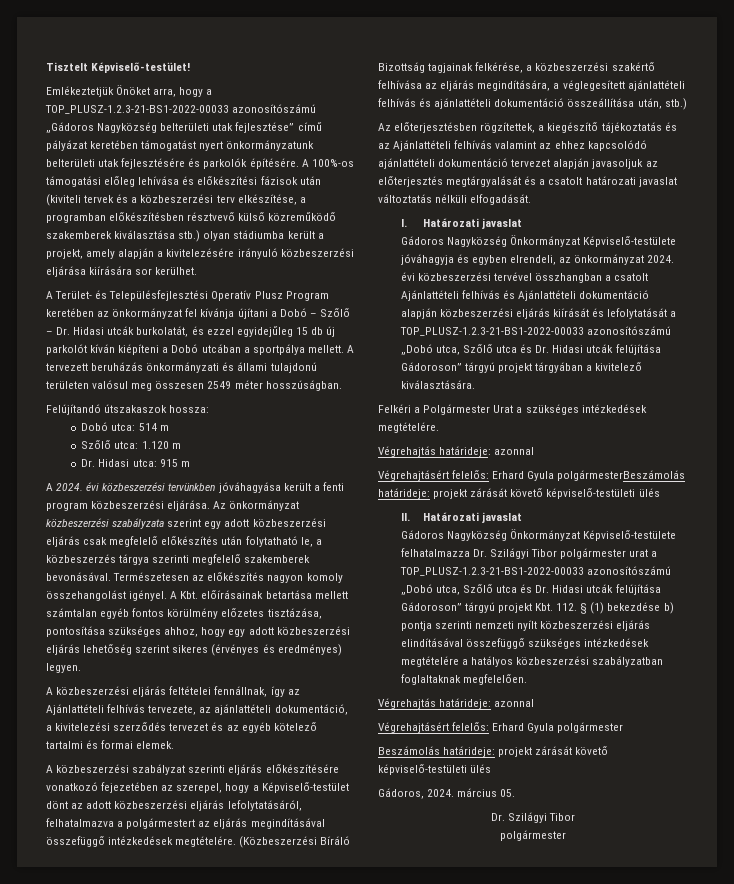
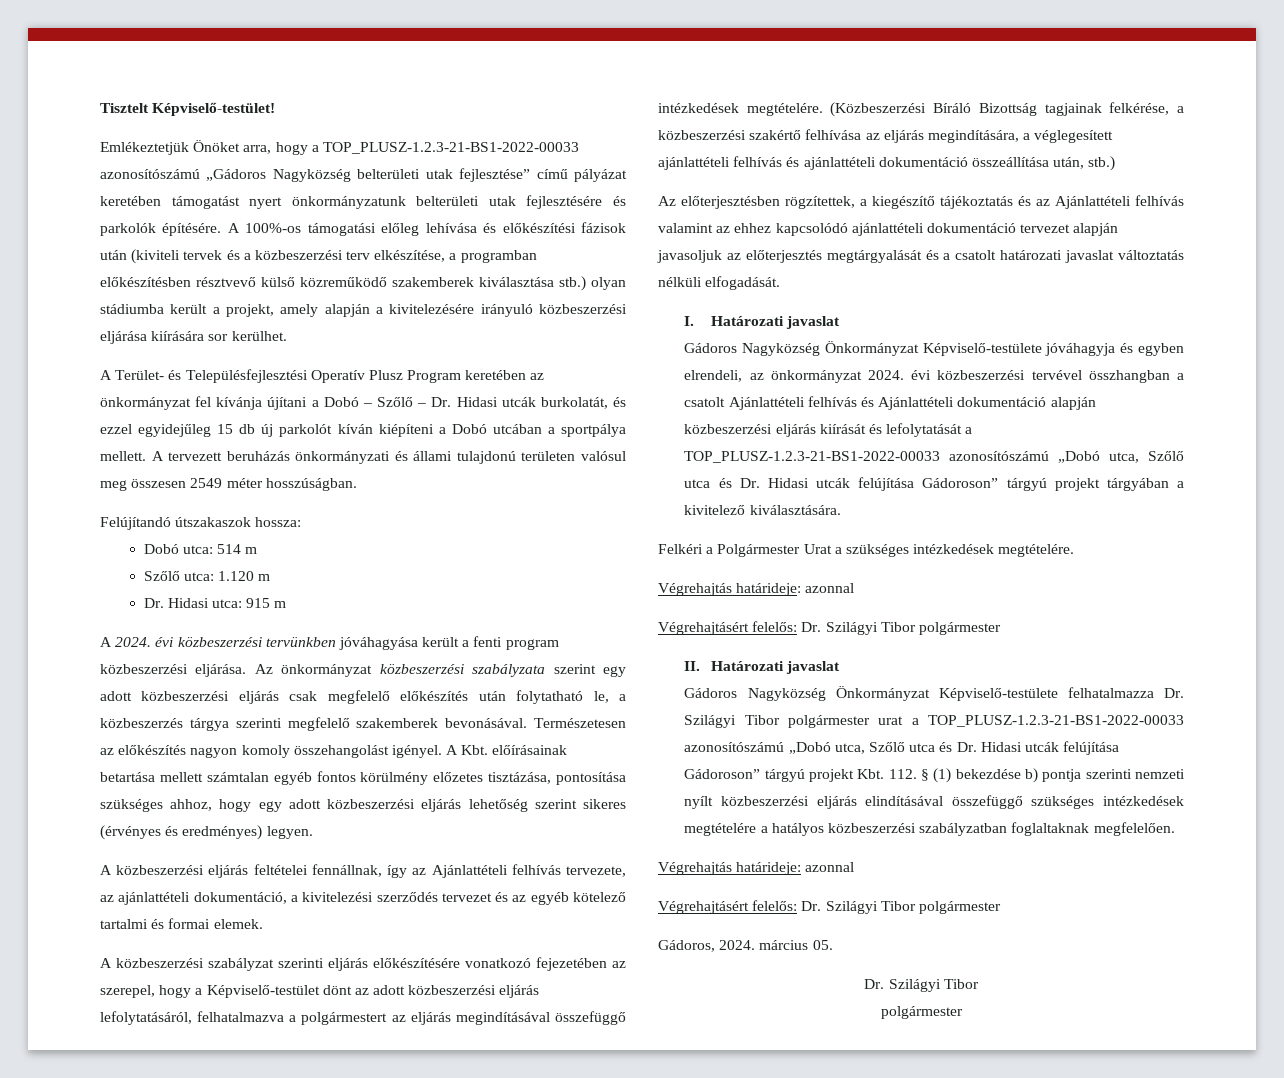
  Felkéri a Polgármester Urat a szükséges intézkedések megtételére.
  Végrehajtás határideje: azonnal
- Végrehajtásért felelős: Erhard Gyula polgármesterBeszámolás határideje: projekt zárását követő képviselő-testületi ülés
+ Végrehajtásért felelős: Dr. Szilágyi Tibor polgármester
  Gádoros Nagyközség Önkormányzat Képviselő-testülete felhatalmazza Dr. Szilágyi Tibor polgármester urat a TOP_PLUSZ-1.2.3-21-BS1-2022-00033 azonosítószámú „Dobó utca, Szőlő utca és Dr. Hidasi utcák felújítása Gádoroson” tárgyú projekt Kbt. 112. § (1) bekezdése b) pontja szerinti nemzeti nyílt közbeszerzési eljárás elindításával összefüggő szükséges intézkedések megtételére a hatályos közbeszerzési szabályzatban foglaltaknak megfelelően.
  Végrehajtás határideje: azonnal
- Végrehajtásért felelős: Erhard Gyula polgármester
- Beszámolás határideje: projekt zárását követő képviselő-testületi ülés
+ Végrehajtásért felelős: Dr. Szilágyi Tibor polgármester

